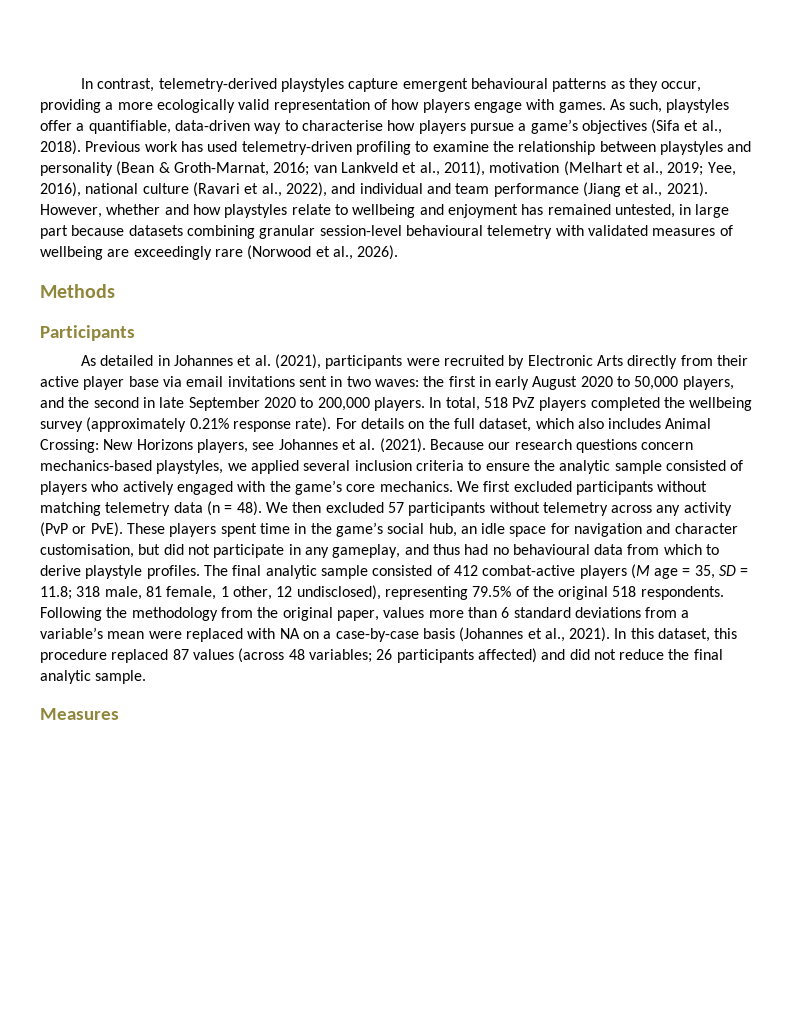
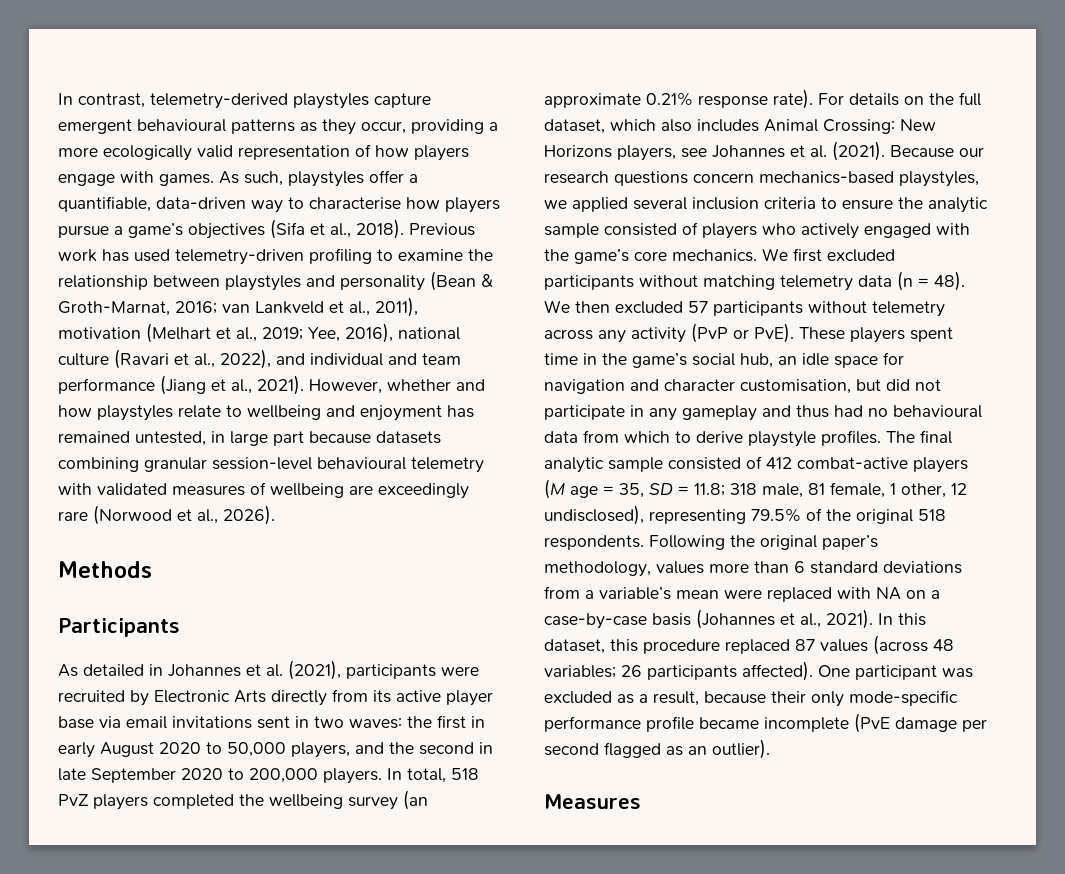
- As detailed in Johannes et al. (2021), participants were recruited by Electronic Arts directly from their active player base via email invitations sent in two waves: the first in early August 2020 to 50,000 players, and the second in late September 2020 to 200,000 players.
+ As detailed in Johannes et al. (2021), participants were recruited by Electronic Arts directly from its active player base via email invitations sent in two waves: the first in early August 2020 to 50,000 players, and the second in late September 2020 to 200,000 players.
- In total, 518 PvZ players completed the wellbeing survey (approximately 0.21% response rate).
+ In total, 518 PvZ players completed the wellbeing survey (an approximate 0.21% response rate).
- These players spent time in the game’s social hub, an idle space for navigation and character customisation, but did not participate in any gameplay, and thus had no behavioural data from which to derive playstyle profiles.
+ These players spent time in the game’s social hub, an idle space for navigation and character customisation, but did not participate in any gameplay and thus had no behavioural data from which to derive playstyle profiles.
- Following the methodology from the original paper, values more than 6 standard deviations from a variable’s mean were replaced with NA on a case-by-case basis (Johannes et al., 2021).
+ Following the original paper’s methodology, values more than 6 standard deviations from a variable’s mean were replaced with NA on a case-by-case basis (Johannes et al., 2021).
- In this dataset, this procedure replaced 87 values (across 48 variables; 26 participants affected) and did not reduce the final analytic sample.
+ In this dataset, this procedure replaced 87 values (across 48 variables; 26 participants affected). One participant was excluded as a result, because their only mode-specific performance profile became incomplete (PvE damage per second flagged as an outlier).

